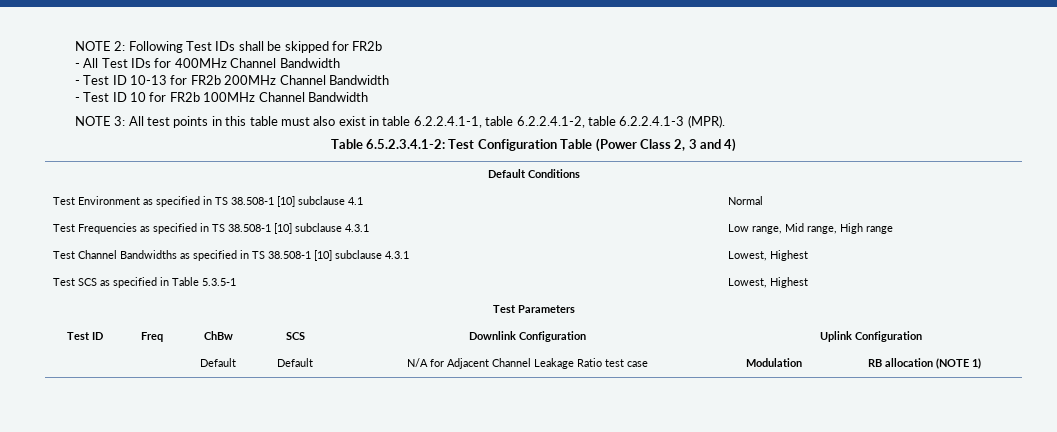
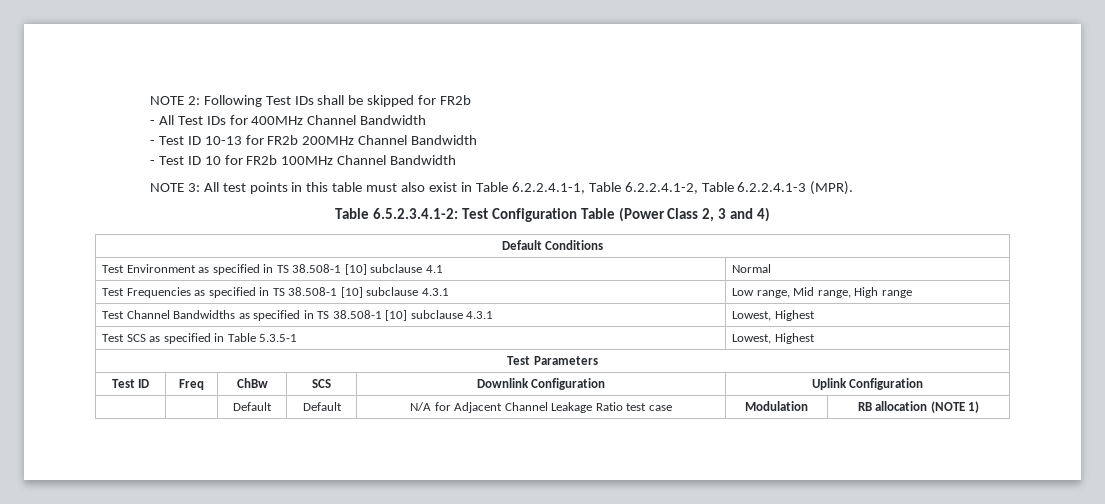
- NOTE 3: All test points in this table must also exist in table 6.2.2.4.1-1, table 6.2.2.4.1-2, table 6.2.2.4.1-3 (MPR).
+ NOTE 3: All test points in this table must also exist in Table 6.2.2.4.1-1, Table 6.2.2.4.1-2, Table 6.2.2.4.1-3 (MPR).

